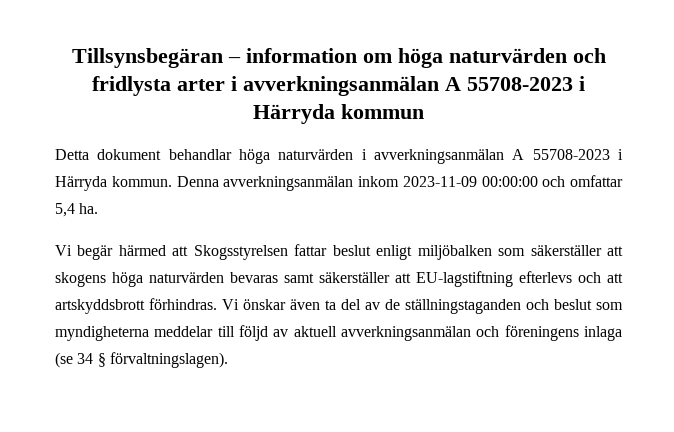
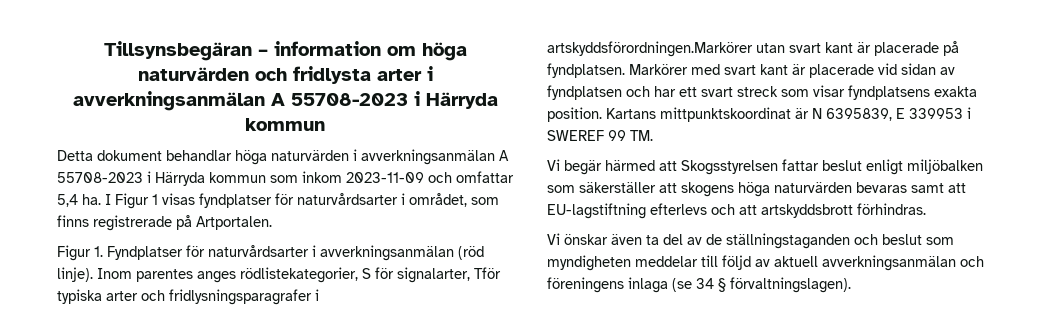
- Detta dokument behandlar höga naturvärden i avverkningsanmälan A 55708-2023 i Härryda kommun. Denna avverkningsanmälan inkom 2023-11-09 00:00:00 och omfattar 5,4 ha.
+ Detta dokument behandlar höga naturvärden i avverkningsanmälan A 55708-2023 i Härryda kommun som inkom 2023-11-09 och omfattar 5,4 ha. I Figur 1 visas fyndplatser för naturvårdsarter i området, som finns registrerade på Artportalen.
+ Figur 1. Fyndplatser för naturvårdsarter i avverkningsanmälan (röd linje). Inom parentes anges rödlistekategorier, S för signalarter, Tför typiska arter och fridlysningsparagrafer i artskyddsförordningen.Markörer utan svart kant är placerade på fyndplatsen. Markörer med svart kant är placerade vid sidan av fyndplatsen och har ett svart streck som visar fyndplatsens exakta position. Kartans mittpunktskoordinat är N 6395839, E 339953 i SWEREF 99 TM.
- Vi begär härmed att Skogsstyrelsen fattar beslut enligt miljöbalken som säkerställer att skogens höga naturvärden bevaras samt säkerställer att EU-lagstiftning efterlevs och att artskyddsbrott förhindras. Vi önskar även ta del av de ställningstaganden och beslut som myndigheterna meddelar till följd av aktuell avverkningsanmälan och föreningens inlaga (se 34 § förvaltningslagen).
+ Vi begär härmed att Skogsstyrelsen fattar beslut enligt miljöbalken som säkerställer att skogens höga naturvärden bevaras samt att EU-lagstiftning efterlevs och att artskyddsbrott förhindras.
+ Vi önskar även ta del av de ställningstaganden och beslut som myndigheten meddelar till följd av aktuell avverkningsanmälan och föreningens inlaga (se 34 § förvaltningslagen).

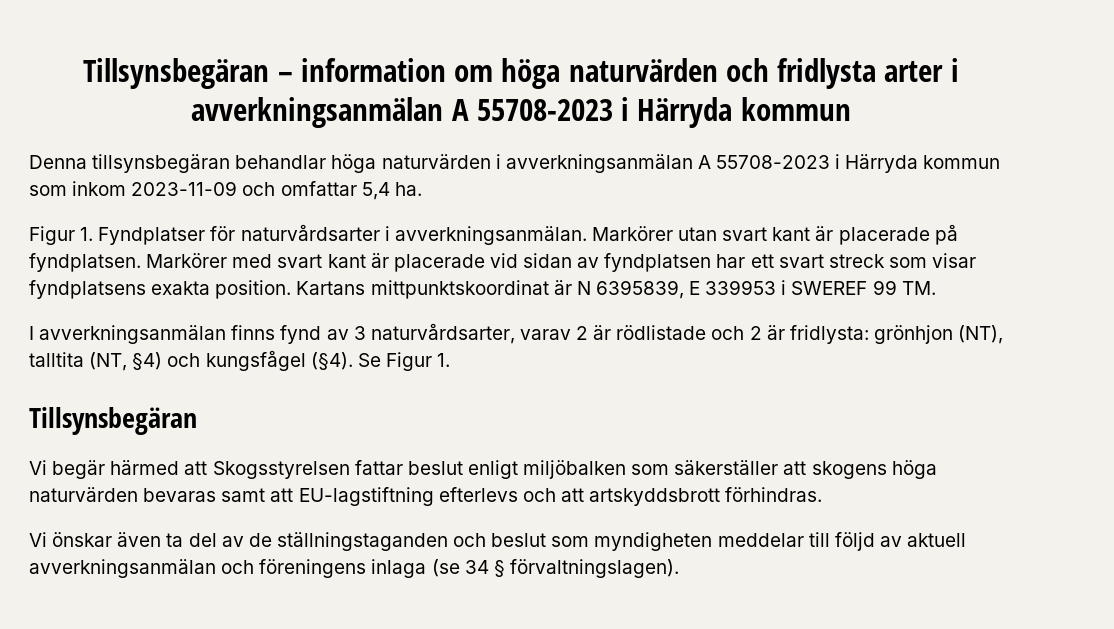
- Detta dokument behandlar höga naturvärden i avverkningsanmälan A 55708-2023 i Härryda kommun som inkom 2023-11-09 och omfattar 5,4 ha. I Figur 1 visas fyndplatser för naturvårdsarter i området, som finns registrerade på Artportalen.
+ Denna tillsynsbegäran behandlar höga naturvärden i avverkningsanmälan A 55708-2023 i Härryda kommun som inkom 2023-11-09 och omfattar 5,4 ha.
- Figur 1. Fyndplatser för naturvårdsarter i avverkningsanmälan (röd linje). Inom parentes anges rödlistekategorier, S för signalarter, Tför typiska arter och fridlysningsparagrafer i artskyddsförordningen.Markörer utan svart kant är placerade på fyndplatsen.
+ Figur 1. Fyndplatser för naturvårdsarter i avverkningsanmälan. Markörer utan svart kant är placerade på fyndplatsen.
- Markörer med svart kant är placerade vid sidan av fyndplatsen och har ett svart streck som visar fyndplatsens exakta position.
+ Markörer med svart kant är placerade vid sidan av fyndplatsen har ett svart streck som visar fyndplatsens exakta position.
+ I avverkningsanmälan finns fynd av 3 naturvårdsarter, varav 2 är rödlistade och 2 är fridlysta: grönhjon (NT), talltita (NT, §4) och kungsfågel (§4). Se Figur 1.
+ Tillsynsbegäran

